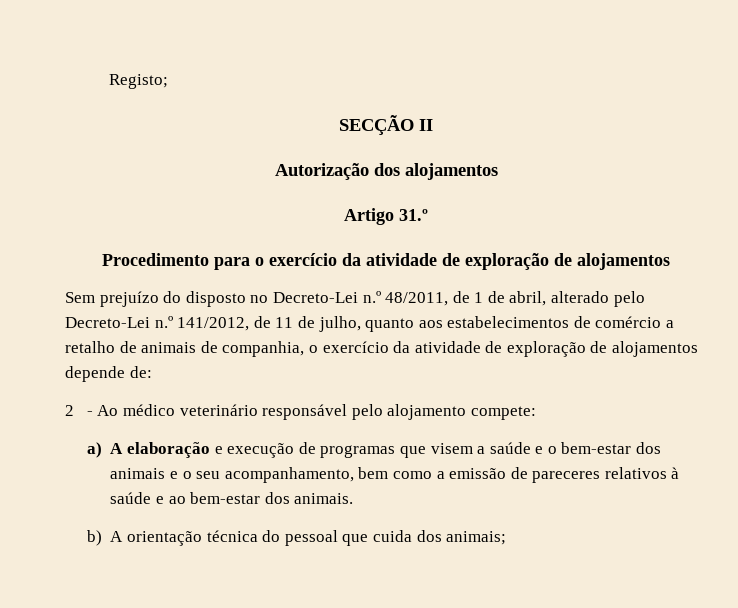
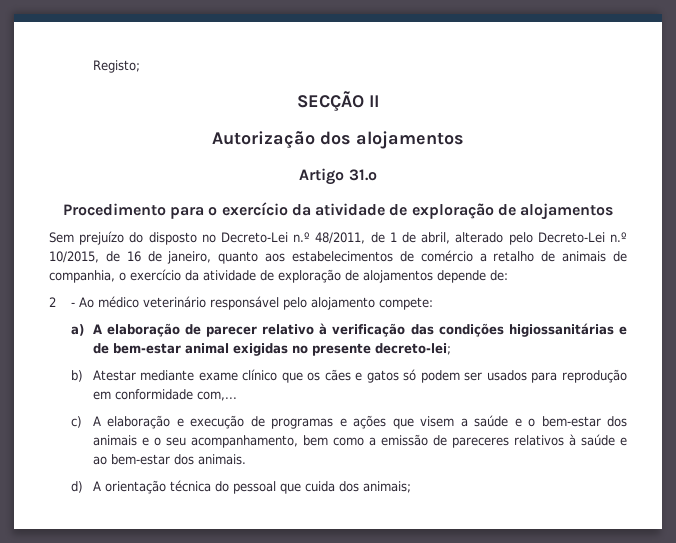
- Sem prejuízo do disposto no Decreto-Lei n.º 48/2011, de 1 de abril, alterado pelo Decreto-Lei n.º 141/2012, de 11 de julho, quanto aos estabelecimentos de comércio a retalho de animais de companhia, o exercício da atividade de exploração de alojamentos depende de:
+ Sem prejuízo do disposto no Decreto-Lei n.º 48/2011, de 1 de abril, alterado pelo Decreto-Lei n.º 10/2015, de 16 de janeiro, quanto aos estabelecimentos de comércio a retalho de animais de companhia, o exercício da atividade de exploração de alojamentos depende de:
- a) A elaboração e execução de programas que visem a saúde e o bem-estar dos animais e o seu acompanhamento, bem como a emissão de pareceres relativos à saúde e ao bem-estar dos animais.
+ a) A elaboração de parecer relativo à verificação das condições higiossanitárias e de bem-estar animal exigidas no presente decreto-lei;
+ b) Atestar mediante exame clínico que os cães e gatos só podem ser usados para reprodução em conformidade com,...
+ c) A elaboração e execução de programas e ações que visem a saúde e o bem-estar dos animais e o seu acompanhamento, bem como a emissão de pareceres relativos à saúde e ao bem-estar dos animais.
- b) A orientação técnica do pessoal que cuida dos animais;
+ d) A orientação técnica do pessoal que cuida dos animais;

